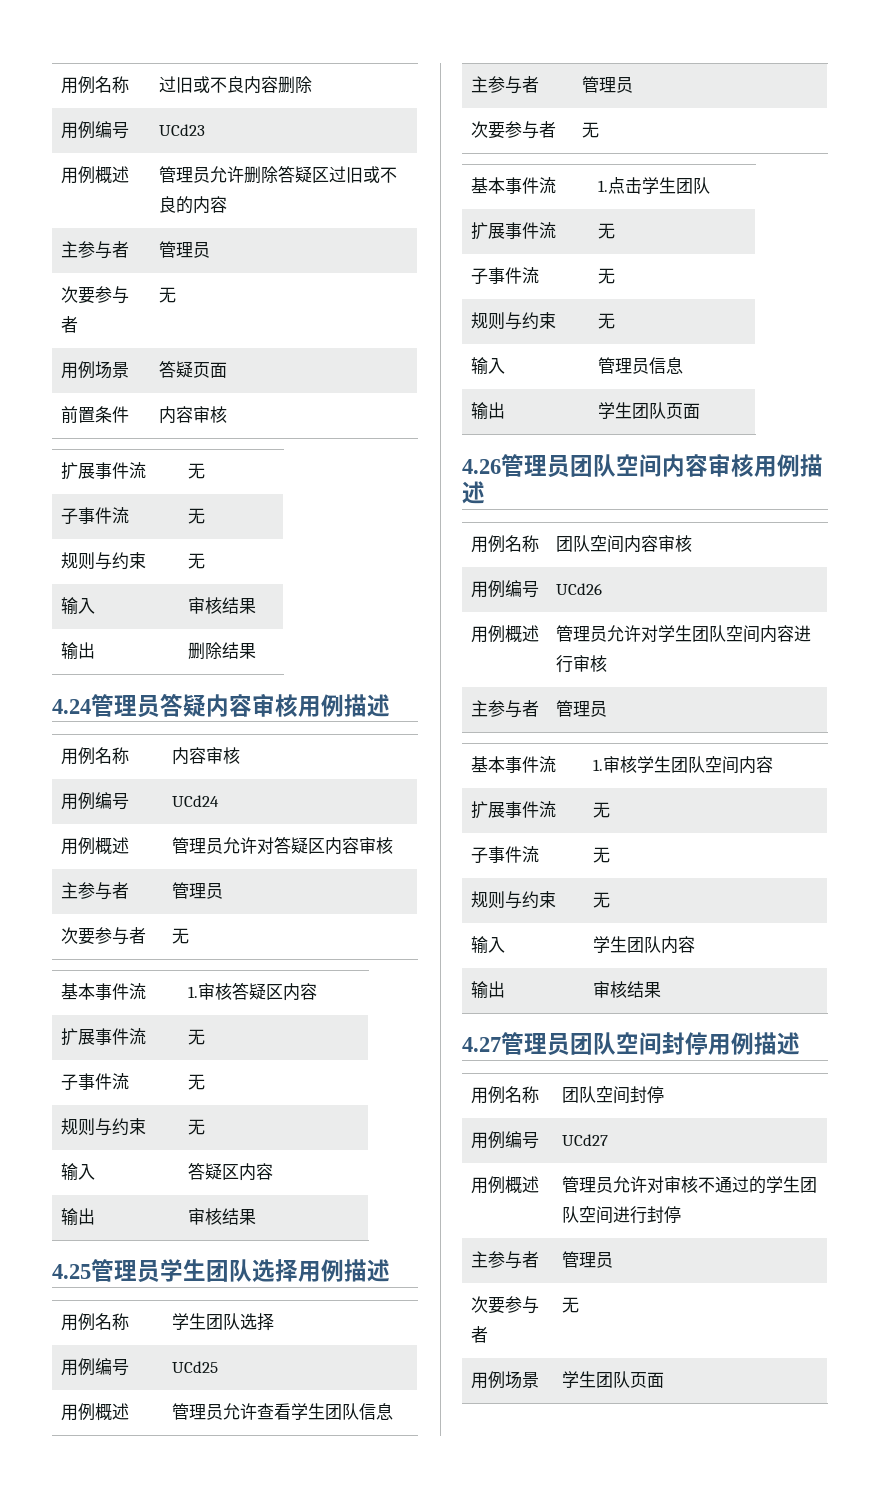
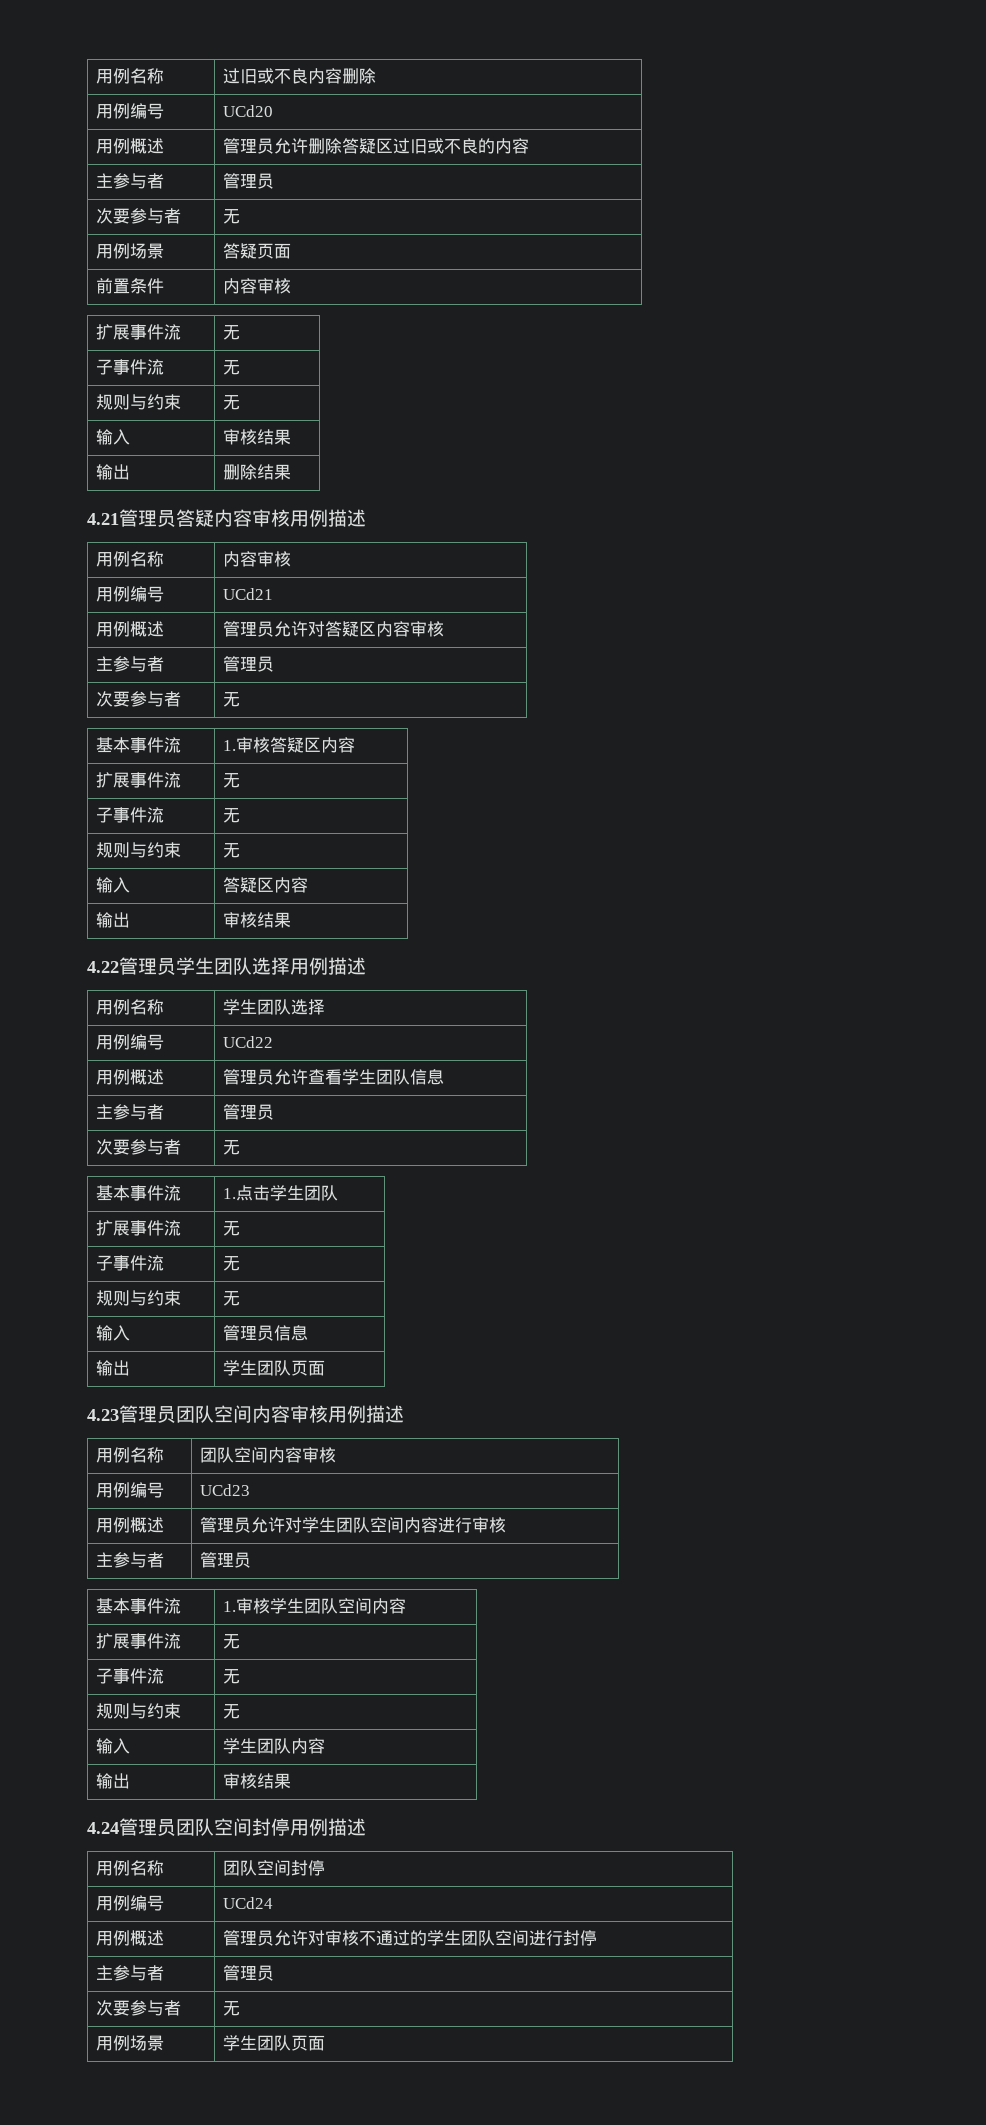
- 用例编号 | UCd23
+ 用例编号 | UCd20
- 4.24管理员答疑内容审核用例描述
+ 4.21管理员答疑内容审核用例描述
- 用例编号 | UCd24
+ 用例编号 | UCd21
- 4.25管理员学生团队选择用例描述
+ 4.22管理员学生团队选择用例描述
- 用例编号 | UCd25
+ 用例编号 | UCd22
- 4.26管理员团队空间内容审核用例描述
+ 4.23管理员团队空间内容审核用例描述
- 用例编号 | UCd26
+ 用例编号 | UCd23
- 4.27管理员团队空间封停用例描述
+ 4.24管理员团队空间封停用例描述
- 用例编号 | UCd27
+ 用例编号 | UCd24

